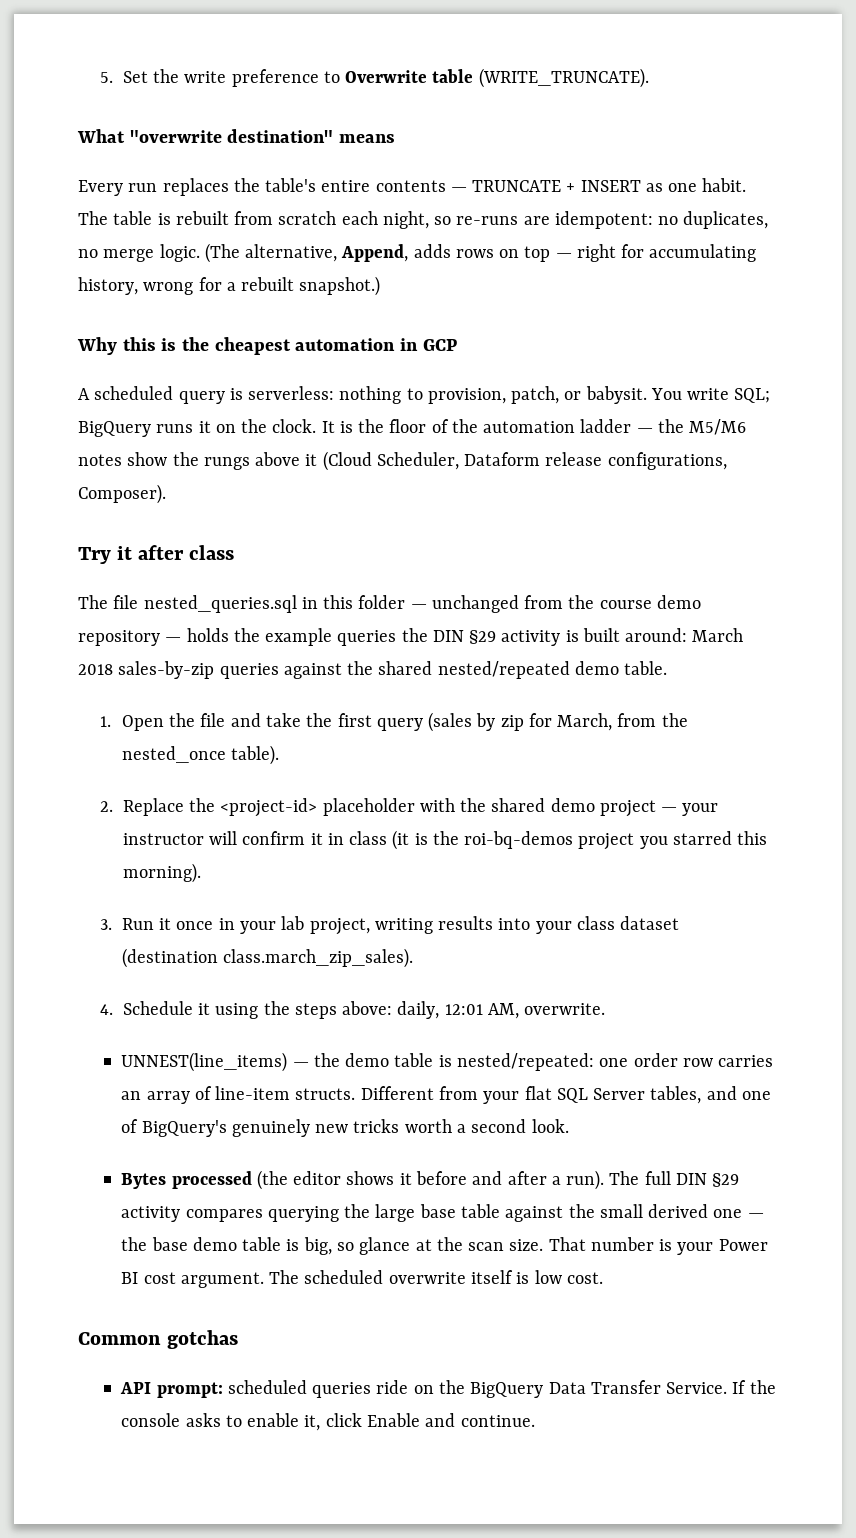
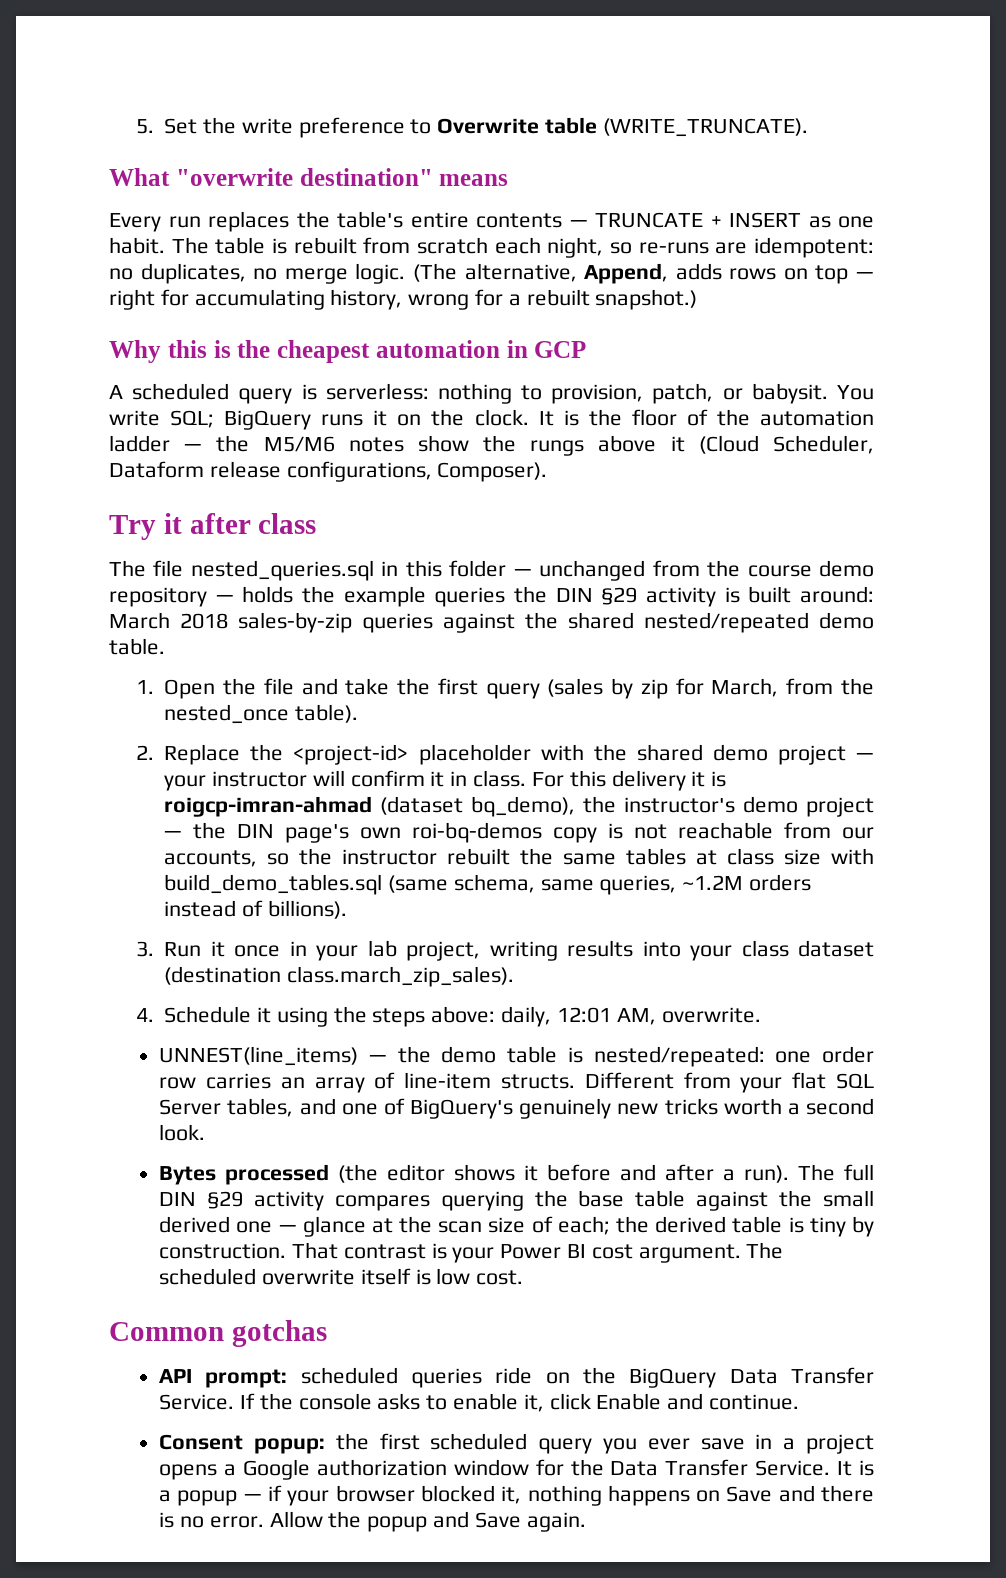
- 2. Replace the <project-id> placeholder with the shared demo project — your instructor will confirm it in class (it is the roi-bq-demos project you starred this morning).
+ 2. Replace the <project-id> placeholder with the shared demo project — your instructor will confirm it in class. For this delivery it is roigcp-imran-ahmad (dataset bq_demo), the instructor's demo project — the DIN page's own roi-bq-demos copy is not reachable from our accounts, so the instructor rebuilt the same tables at class size with build_demo_tables.sql (same schema, same queries, ~1.2M orders instead of billions).
- The full DIN §29 activity compares querying the large base table against the small derived one — the base demo table is big, so glance at the scan size. That number is your Power BI cost argument.
+ The full DIN §29 activity compares querying the base table against the small derived one — glance at the scan size of each; the derived table is tiny by construction. That contrast is your Power BI cost argument.
+ Consent popup: the first scheduled query you ever save in a project opens a Google authorization window for the Data Transfer Service. It is a popup — if your browser blocked it, nothing happens on Save and there is no error. Allow the popup and Save again.

